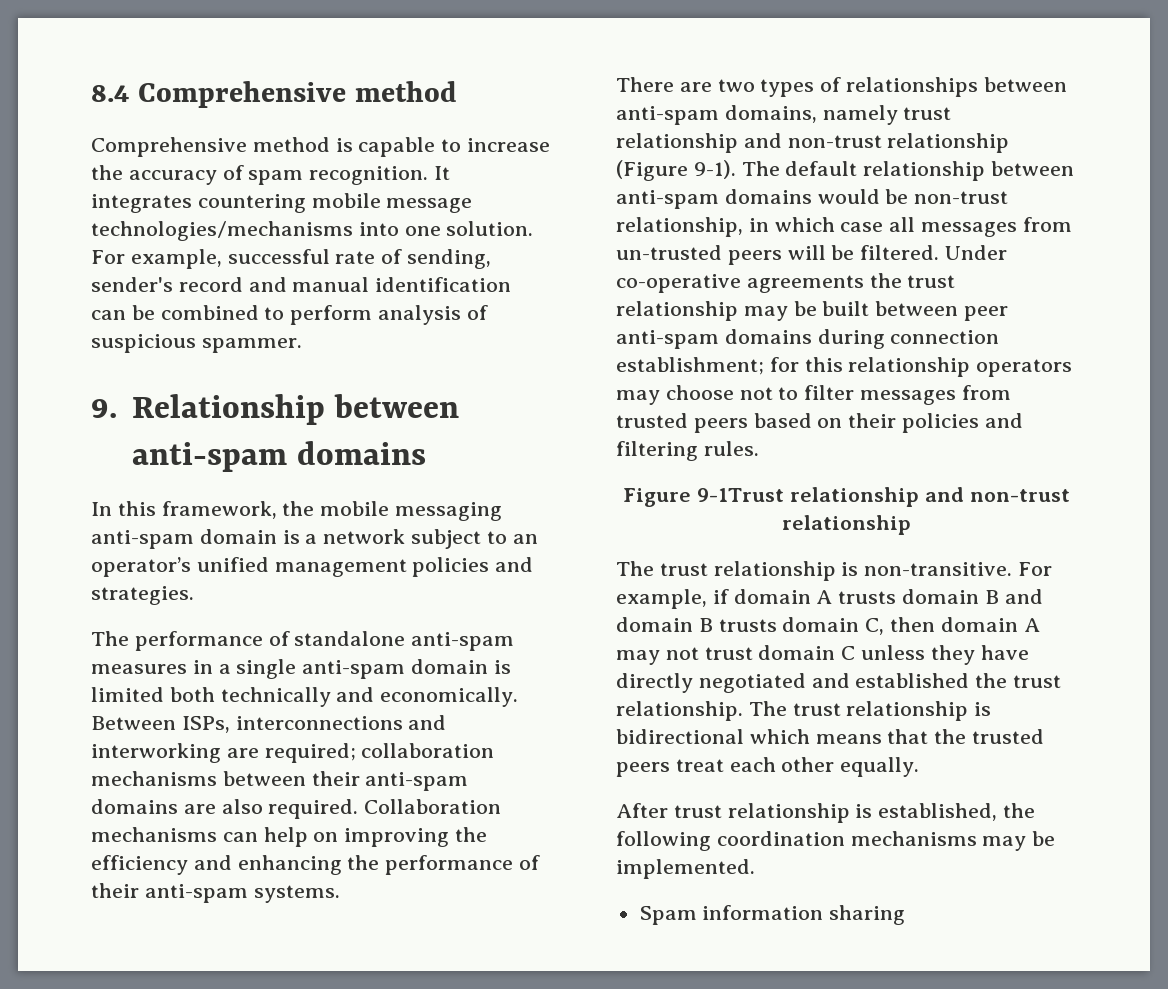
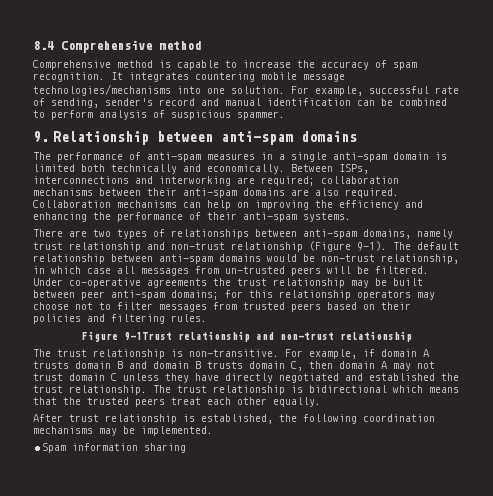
- In this framework, the mobile messaging anti-spam domain is a network subject to an operator’s unified management policies and strategies.
- The performance of standalone anti-spam measures in a single anti-spam domain is limited both technically and economically.
+ The performance of anti-spam measures in a single anti-spam domain is limited both technically and economically.
- Under co-operative agreements the trust relationship may be built between peer anti-spam domains during connection establishment; for this relationship operators may choose not to filter messages from trusted peers based on their policies and filtering rules.
+ Under co-operative agreements the trust relationship may be built between peer anti-spam domains; for this relationship operators may choose not to filter messages from trusted peers based on their policies and filtering rules.

